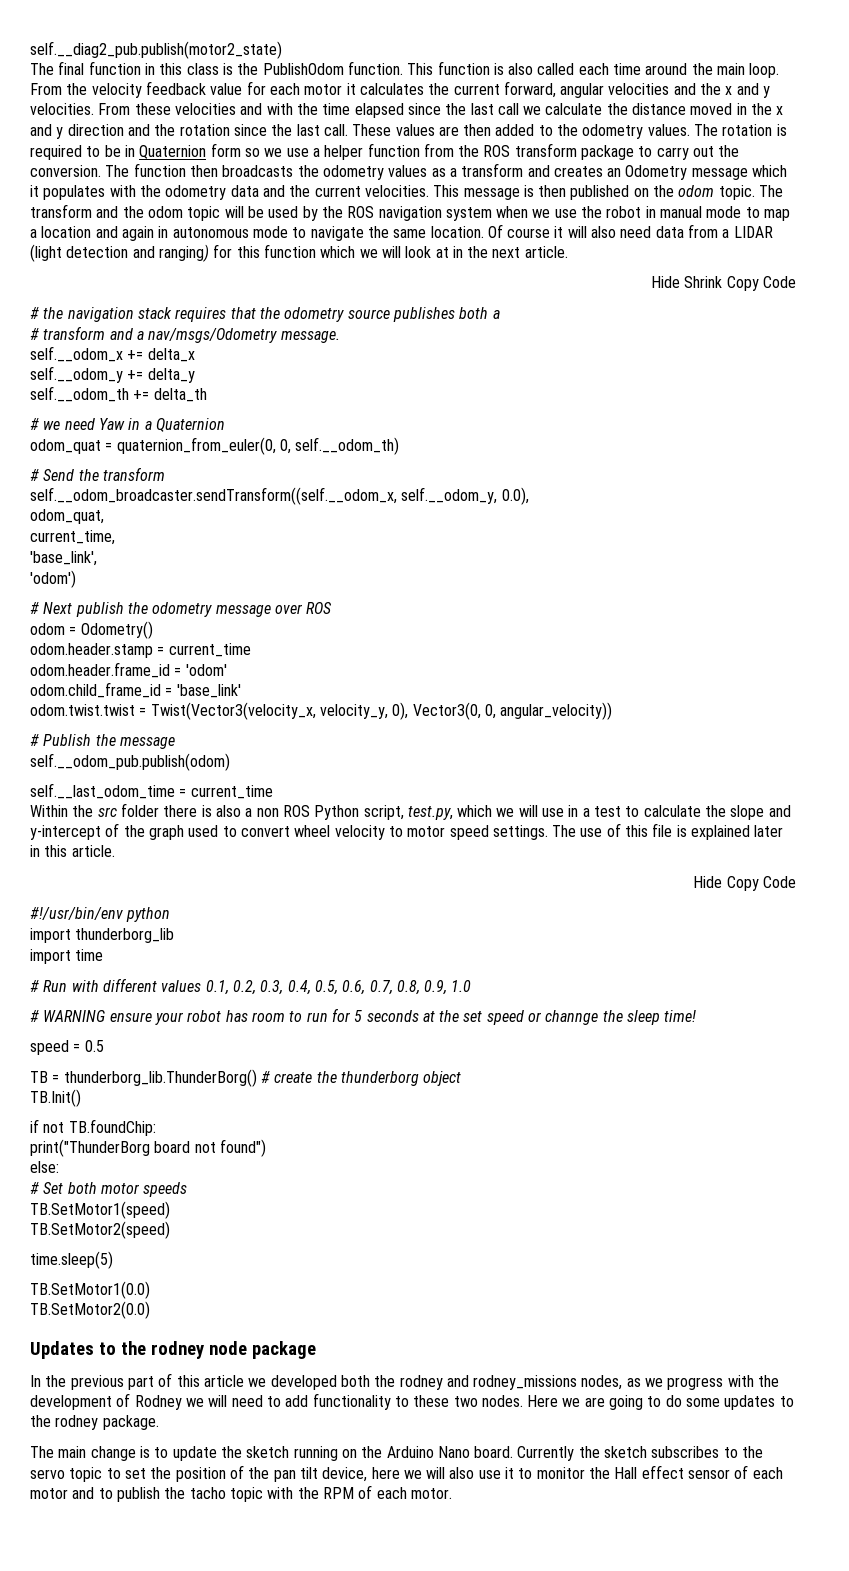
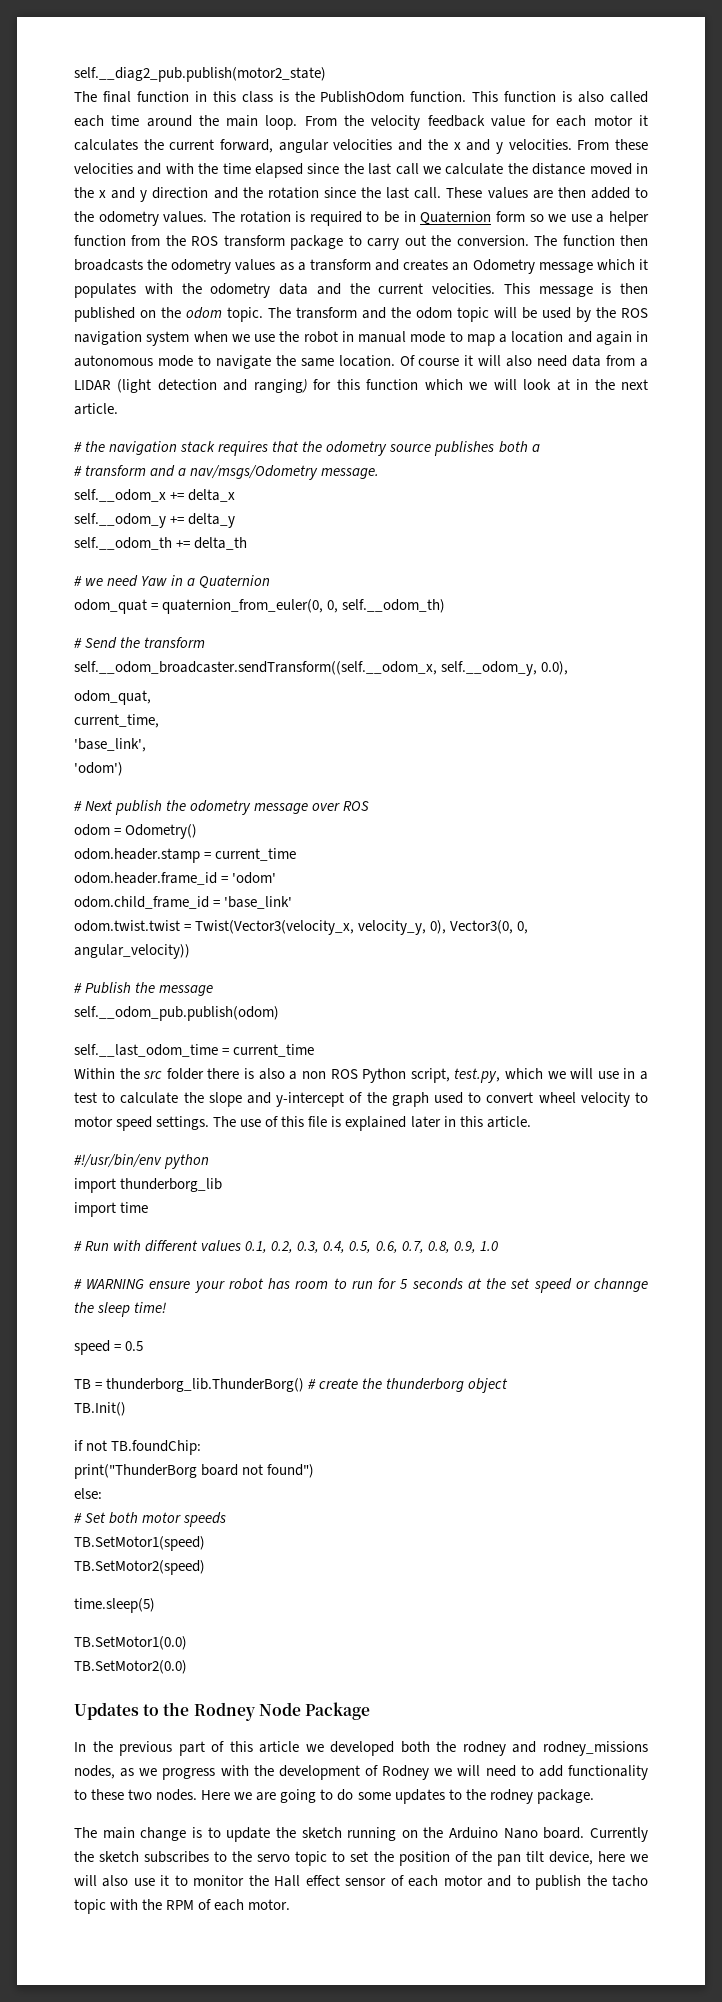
- Hide Shrink Copy Code
- Hide Copy Code
- Updates to the rodney node package
+ Updates to the Rodney Node Package

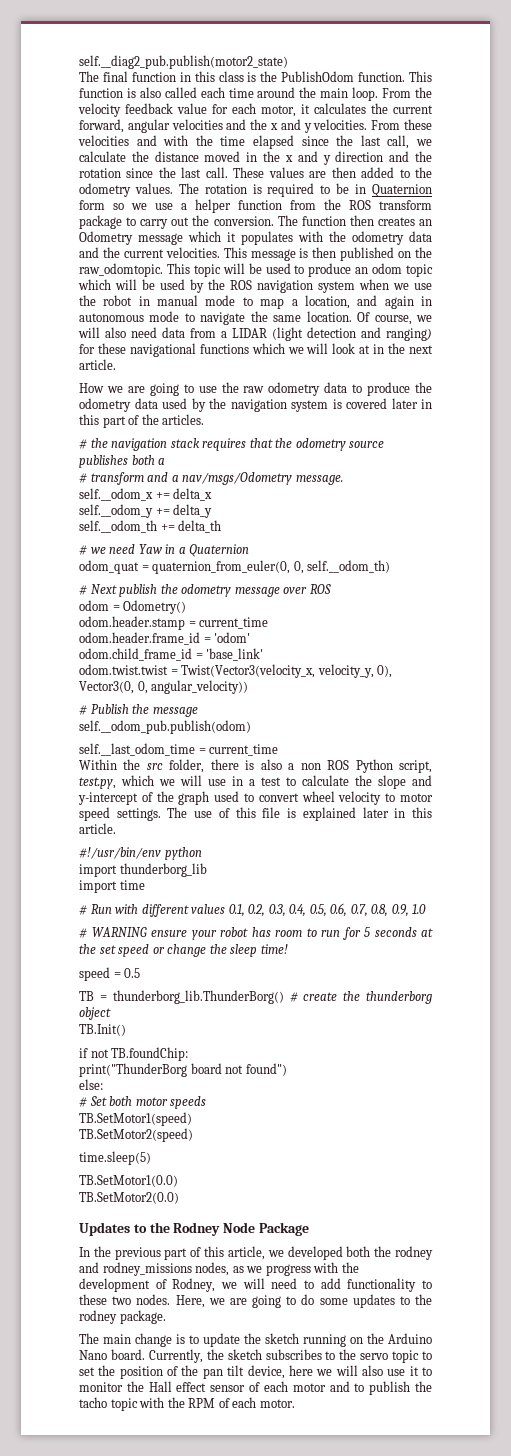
- From the velocity feedback value for each motor it calculates the current forward, angular velocities and the x and y velocities.
+ From the velocity feedback value for each motor, it calculates the current forward, angular velocities and the x and y velocities.
- From these velocities and with the time elapsed since the last call we calculate the distance moved in the x and y direction and the rotation since the last call.
+ From these velocities and with the time elapsed since the last call, we calculate the distance moved in the x and y direction and the rotation since the last call.
- The function then broadcasts the odometry values as a transform and creates an Odometry message which it populates with the odometry data and the current velocities.
+ The function then creates an Odometry message which it populates with the odometry data and the current velocities.
- This message is then published on the odom topic. The transform and the odom topic will be used by the ROS navigation system when we use the robot in manual mode to map a location and again in autonomous mode to navigate the same location.
+ This message is then published on the raw_odomtopic. This topic will be used to produce an odom topic which will be used by the ROS navigation system when we use the robot in manual mode to map a location, and again in autonomous mode to navigate the same location.
- Of course it will also need data from a LIDAR (light detection and ranging) for this function which we will look at in the next article.
+ Of course, we will also need data from a LIDAR (light detection and ranging) for these navigational functions which we will look at in the next article.
+ How we are going to use the raw odometry data to produce the odometry data used by the navigation system is covered later in this part of the articles.
- # Send the transform
- self.__odom_broadcaster.sendTransform((self.__odom_x, self.__odom_y, 0.0),
- odom_quat,
- current_time,
- 'base_link',
- 'odom')
- Within the src folder there is also a non ROS Python script, test.py, which we will use in a test to calculate the slope and y-intercept of the graph used to convert wheel velocity to motor speed settings.
+ Within the src folder, there is also a non ROS Python script, test.py, which we will use in a test to calculate the slope and y-intercept of the graph used to convert wheel velocity to motor speed settings.
- # WARNING ensure your robot has room to run for 5 seconds at the set speed or channge the sleep time!
+ # WARNING ensure your robot has room to run for 5 seconds at the set speed or change the sleep time!
- In the previous part of this article we developed both the rodney and rodney_missions nodes, as we progress with the development of Rodney we will need to add functionality to these two nodes.
+ In the previous part of this article, we developed both the rodney and rodney_missions nodes, as we progress with the development of Rodney, we will need to add functionality to these two nodes.
- Here we are going to do some updates to the rodney package.
+ Here, we are going to do some updates to the rodney package.
- Currently the sketch subscribes to the servo topic to set the position of the pan tilt device, here we will also use it to monitor the Hall effect sensor of each motor and to publish the tacho topic with the RPM of each motor.
+ Currently, the sketch subscribes to the servo topic to set the position of the pan tilt device, here we will also use it to monitor the Hall effect sensor of each motor and to publish the tacho topic with the RPM of each motor.

